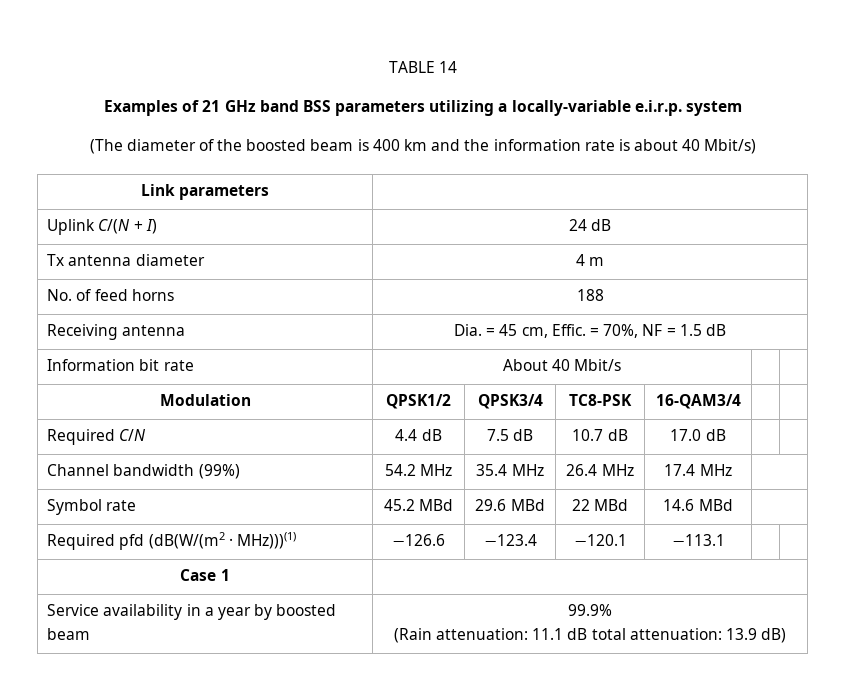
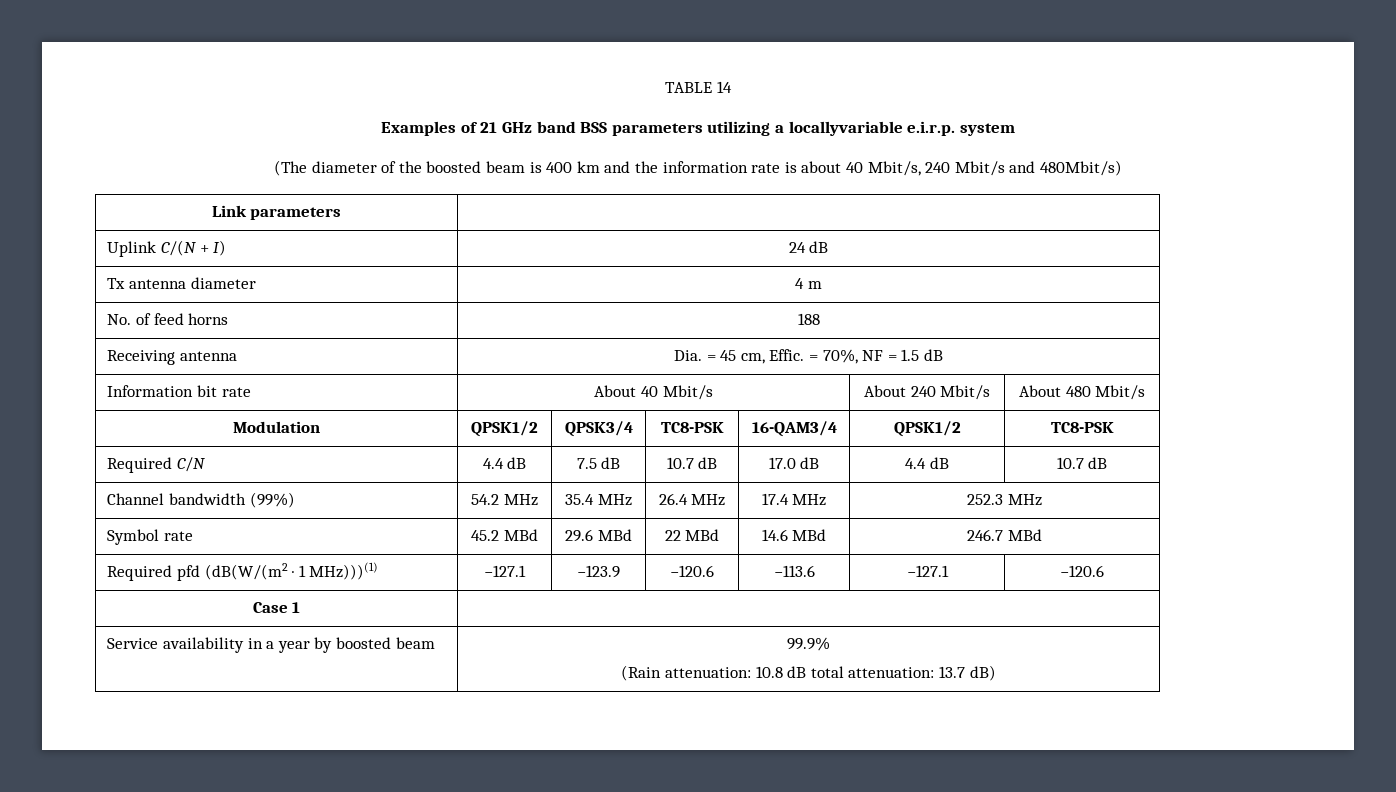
- Examples of 21 GHz band BSS parameters utilizing a locally-variable e.i.r.p. system
+ Examples of 21 GHz band BSS parameters utilizing a locallyvariable e.i.r.p. system
- (The diameter of the boosted beam is 400 km and the information rate is about 40 Mbit/s)
+ (The diameter of the boosted beam is 400 km and the information rate is about 40 Mbit/s, 240 Mbit/s and 480Mbit/s)
- Information bit rate | About 40 Mbit/s | |
+ Information bit rate | About 40 Mbit/s | About 240 Mbit/s | About 480 Mbit/s
- Modulation | QPSK1/2 | QPSK3/4 | TC8-PSK | 16-QAM3/4 | |
+ Modulation | QPSK1/2 | QPSK3/4 | TC8-PSK | 16-QAM3/4 | QPSK1/2 | TC8-PSK
- Required C/N | 4.4 dB | 7.5 dB | 10.7 dB | 17.0 dB | |
+ Required C/N | 4.4 dB | 7.5 dB | 10.7 dB | 17.0 dB | 4.4 dB | 10.7 dB
- Channel bandwidth (99%) | 54.2 MHz | 35.4 MHz | 26.4 MHz | 17.4 MHz |
+ Channel bandwidth (99%) | 54.2 MHz | 35.4 MHz | 26.4 MHz | 17.4 MHz | 252.3 MHz
- Symbol rate | 45.2 MBd | 29.6 MBd | 22 MBd | 14.6 MBd |
+ Symbol rate | 45.2 MBd | 29.6 MBd | 22 MBd | 14.6 MBd | 246.7 MBd
- Required pfd (dB(W/(m2 · MHz)))(1) | −126.6 | −123.4 | −120.1 | −113.1 | |
+ Required pfd (dB(W/(m2 · 1 MHz)))(1) | −127.1 | −123.9 | −120.6 | −113.6 | −127.1 | −120.6
  Service availability in a year by boosted beam | 99.9%
- (Rain attenuation: 11.1 dB total attenuation: 13.9 dB)
+ (Rain attenuation: 10.8 dB total attenuation: 13.7 dB)

